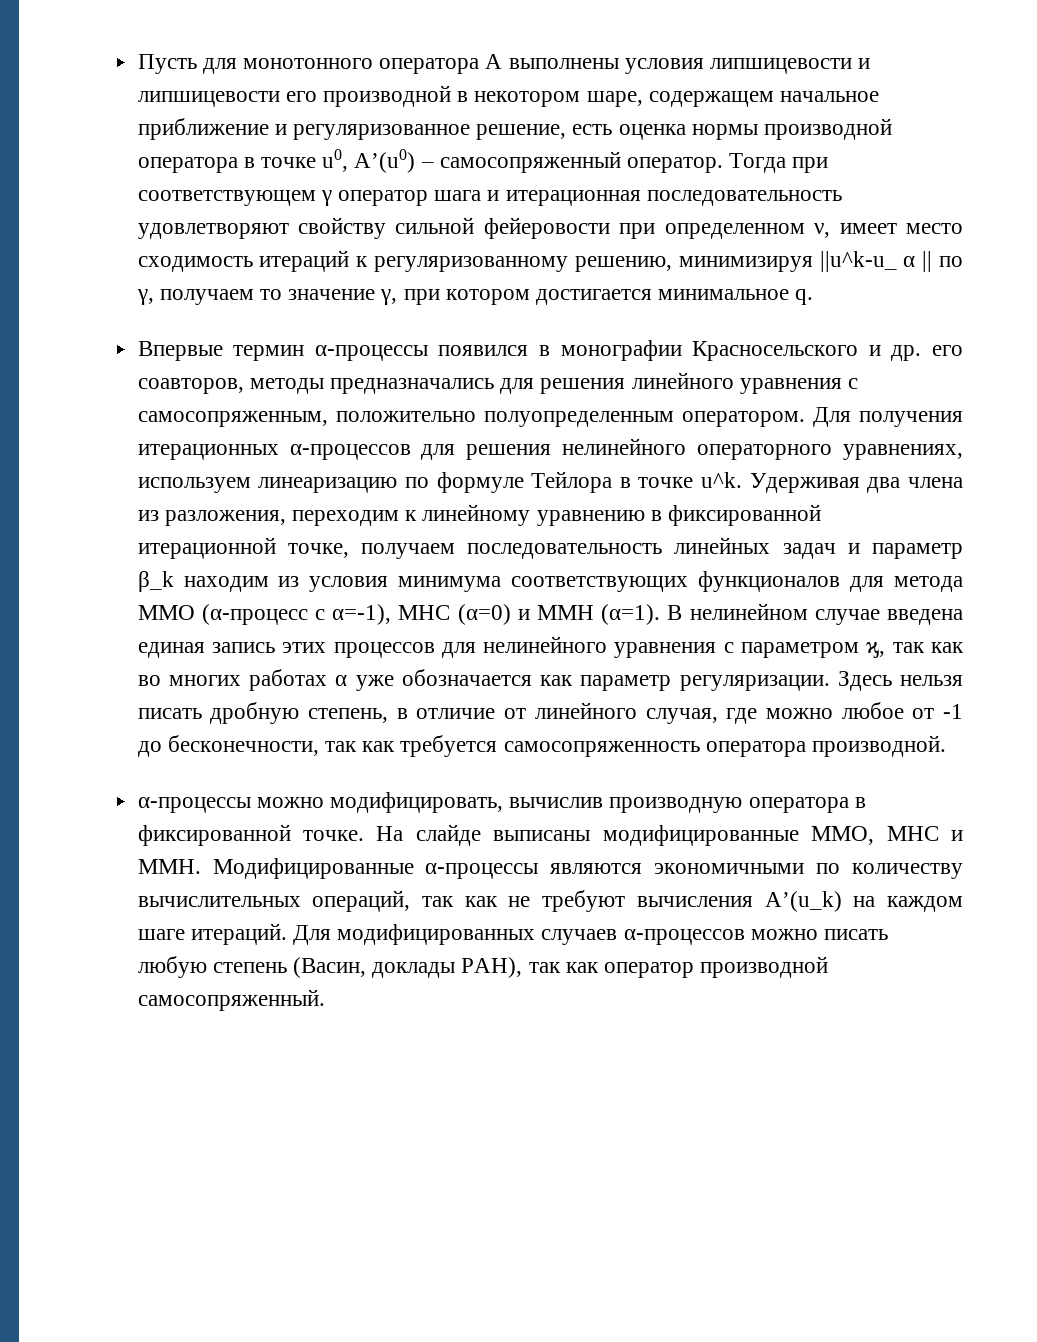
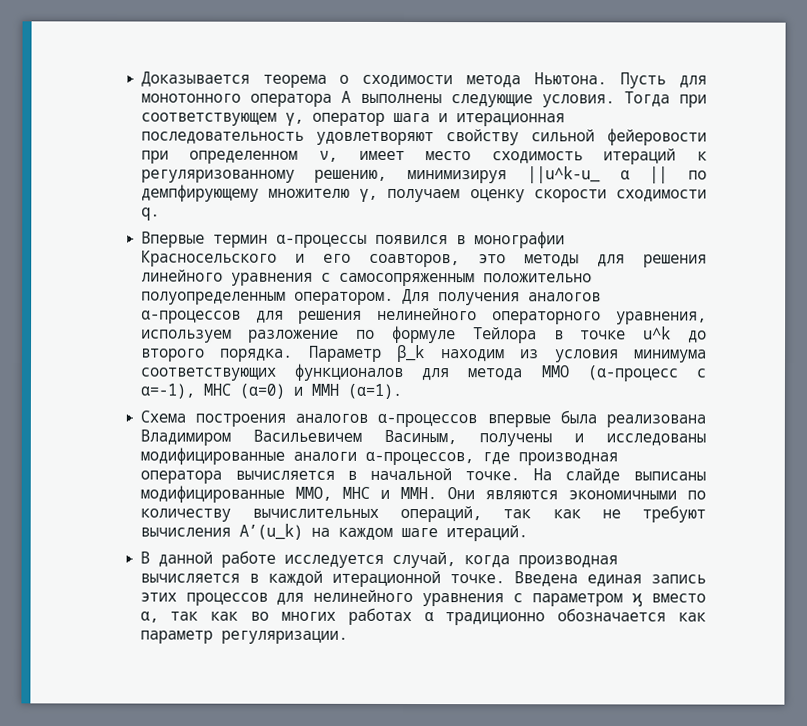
+ Доказывается теорема о сходимости метода Ньютона.
- Пусть для монотонного оператора А выполнены условия липшицевости и липшицевости его производной в некотором шаре, содержащем начальное приближение и регуляризованное решение, есть оценка нормы производной оператора в точке u0, A’(u0) – самосопряженный оператор.
+ Пусть для монотонного оператора А выполнены следующие условия.
- Тогда при соответствующем γ оператор шага и итерационная последовательность удовлетворяют свойству сильной фейеровости при определенном ν, имеет место сходимость итераций к регуляризованному решению, минимизируя ||u^k-u_ α || по γ, получаем то значение γ, при котором достигается минимальное q.
+ Тогда при соответствующем γ, оператор шага и итерационная последовательность удовлетворяют свойству сильной фейеровости при определенном ν, имеет место сходимость итераций к регуляризованному решению, минимизируя ||u^k-u_ α || по демпфирующему множителю γ, получаем оценку скорости сходимости q.
- Впервые термин α-процессы появился в монографии Красносельского и др. его соавторов, методы предназначались для решения линейного уравнения с самосопряженным, положительно полуопределенным оператором.
+ Впервые термин α-процессы появился в монографии Красносельского и его соавторов, это методы для решения линейного уравнения с самосопряженным положительно полуопределенным оператором.
- Для получения итерационных α-процессов для решения нелинейного операторного уравнениях, используем линеаризацию по формуле Тейлора в точке u^k. Удерживая два члена из разложения, переходим к линейному уравнению в фиксированной итерационной точке, получаем последовательность линейных задач и параметр β_k находим из условия минимума соответствующих функционалов для метода ММО (α-процесс с α=-1), МНС (α=0) и ММН (α=1). В нелинейном случае введена единая запись этих процессов для нелинейного уравнения с параметром ϗ, так как во многих работах α уже обозначается как параметр регуляризации. Здесь нельзя писать дробную степень, в отличие от линейного случая, где можно любое от -1 до бесконечности, так как требуется самосопряженность оператора производной.
- α-процессы можно модифицировать, вычислив производную оператора в фиксированной точке.
+ Для получения аналогов α-процессов для решения нелинейного операторного уравнения, используем разложение по формуле Тейлора в точке u^k до второго порядка. Параметр β_k находим из условия минимума соответствующих функционалов для метода ММО (α-процесс с α=-1), МНС (α=0) и ММН (α=1).
+ Схема построения аналогов α-процессов впервые была реализована Владимиром Васильевичем Васиным, получены и исследованы модифицированные аналоги α-процессов, где производная оператора вычисляется в начальной точке.
- На слайде выписаны модифицированные ММО, МНС и ММН. Модифицированные α-процессы являются экономичными по количеству вычислительных операций, так как не требуют вычисления A’(u_k) на каждом шаге итераций. Для модифицированных случаев α-процессов можно писать любую степень (Васин, доклады РАН), так как оператор производной самосопряженный.
+ На слайде выписаны модифицированные ММО, МНС и ММН. Они являются экономичными по количеству вычислительных операций, так как не требуют вычисления A’(u_k) на каждом шаге итераций.
+ В данной работе исследуется случай, когда производная вычисляется в каждой итерационной точке. Введена единая запись этих процессов для нелинейного уравнения с параметром ϗ вместо α, так как во многих работах α традиционно обозначается как параметр регуляризации.

